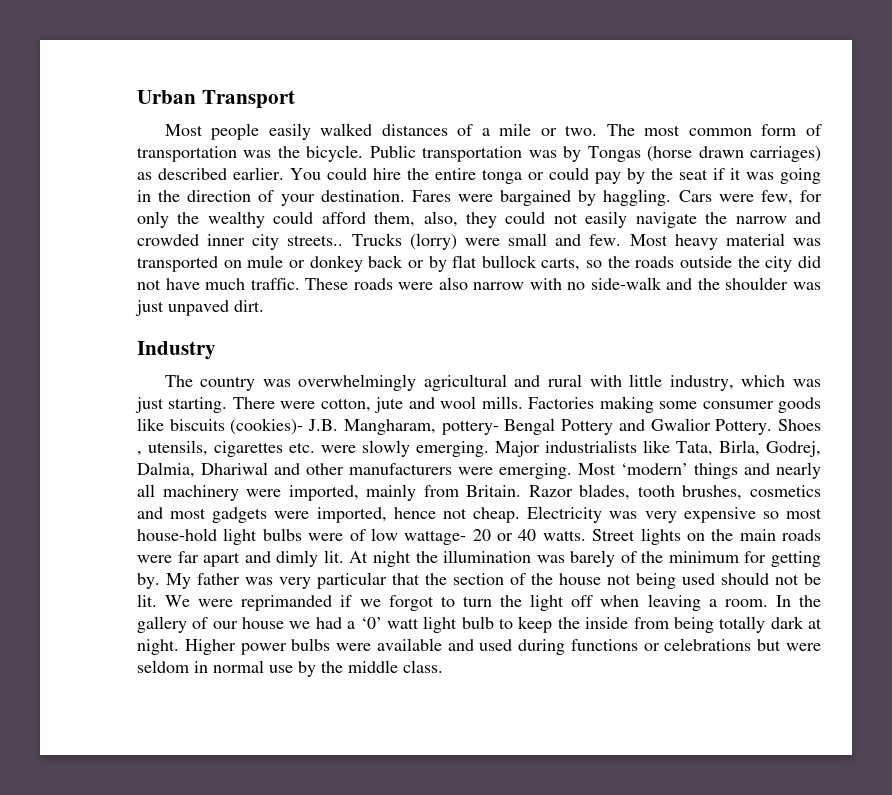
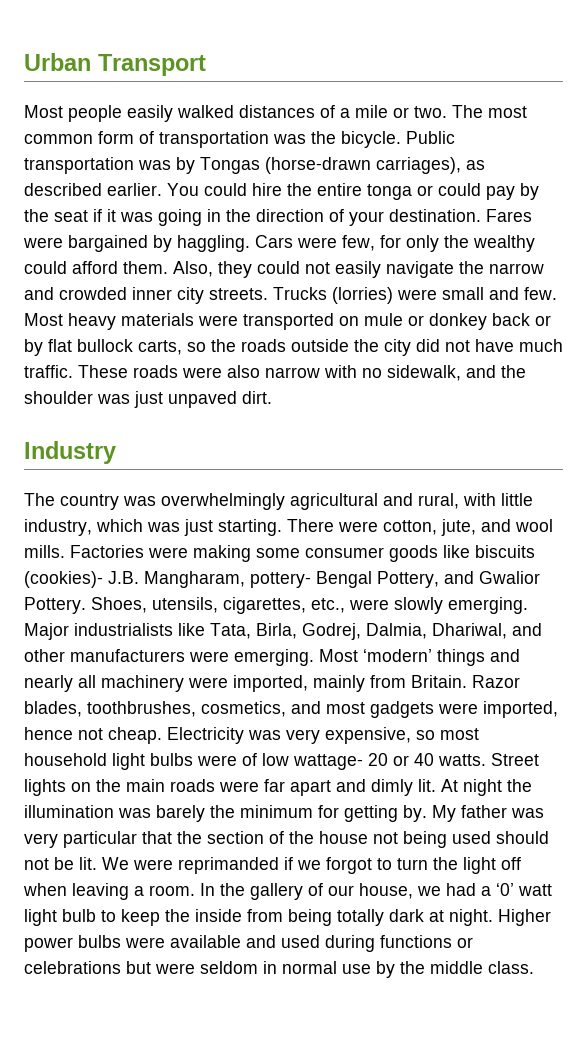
- Public transportation was by Tongas (horse drawn carriages) as described earlier.
+ Public transportation was by Tongas (horse-drawn carriages), as described earlier.
- Cars were few, for only the wealthy could afford them, also, they could not easily navigate the narrow and crowded inner city streets.. Trucks (lorry) were small and few.
+ Cars were few, for only the wealthy could afford them. Also, they could not easily navigate the narrow and crowded inner city streets. Trucks (lorries) were small and few.
- Most heavy material was transported on mule or donkey back or by flat bullock carts, so the roads outside the city did not have much traffic.
+ Most heavy materials were transported on mule or donkey back or by flat bullock carts, so the roads outside the city did not have much traffic.
- These roads were also narrow with no side-walk and the shoulder was just unpaved dirt.
+ These roads were also narrow with no sidewalk, and the shoulder was just unpaved dirt.
- The country was overwhelmingly agricultural and rural with little industry, which was just starting.
+ The country was overwhelmingly agricultural and rural, with little industry, which was just starting.
- There were cotton, jute and wool mills.
+ There were cotton, jute, and wool mills.
- Factories making some consumer goods like biscuits (cookies)- J.B. Mangharam, pottery- Bengal Pottery and Gwalior Pottery.
+ Factories were making some consumer goods like biscuits (cookies)- J.B. Mangharam, pottery- Bengal Pottery, and Gwalior Pottery.
- Shoes , utensils, cigarettes etc. were slowly emerging.
+ Shoes, utensils, cigarettes, etc., were slowly emerging.
- Major industrialists like Tata, Birla, Godrej, Dalmia, Dhariwal and other manufacturers were emerging.
+ Major industrialists like Tata, Birla, Godrej, Dalmia, Dhariwal, and other manufacturers were emerging.
- Razor blades, tooth brushes, cosmetics and most gadgets were imported, hence not cheap.
+ Razor blades, toothbrushes, cosmetics, and most gadgets were imported, hence not cheap.
- Electricity was very expensive so most house-hold light bulbs were of low wattage- 20 or 40 watts.
+ Electricity was very expensive, so most household light bulbs were of low wattage- 20 or 40 watts.
- At night the illumination was barely of the minimum for getting by.
+ At night the illumination was barely the minimum for getting by.
- In the gallery of our house we had a ‘0’ watt light bulb to keep the inside from being totally dark at night.
+ In the gallery of our house, we had a ‘0’ watt light bulb to keep the inside from being totally dark at night.

